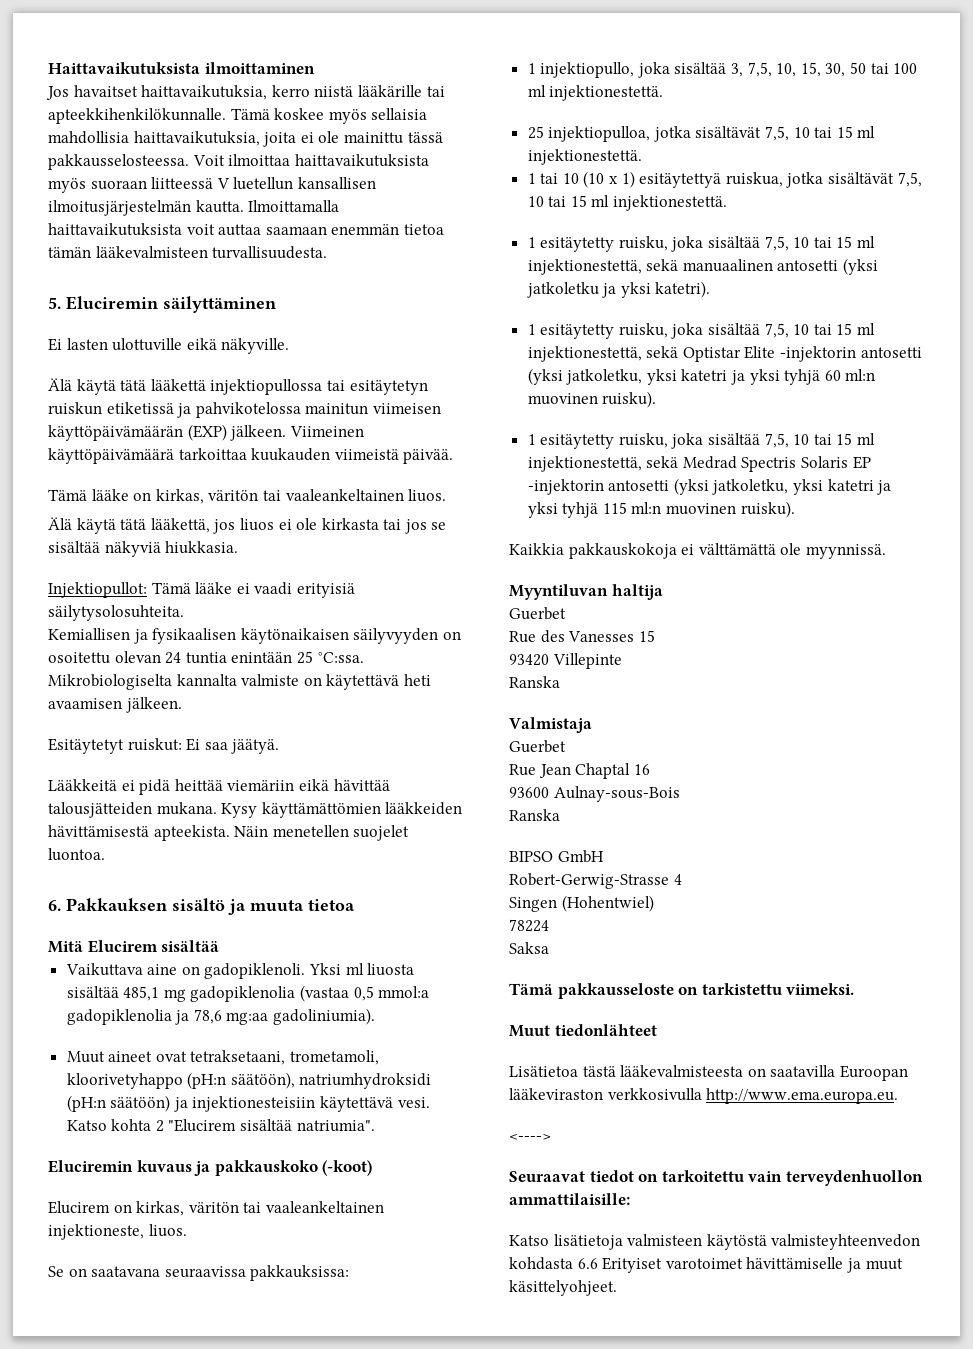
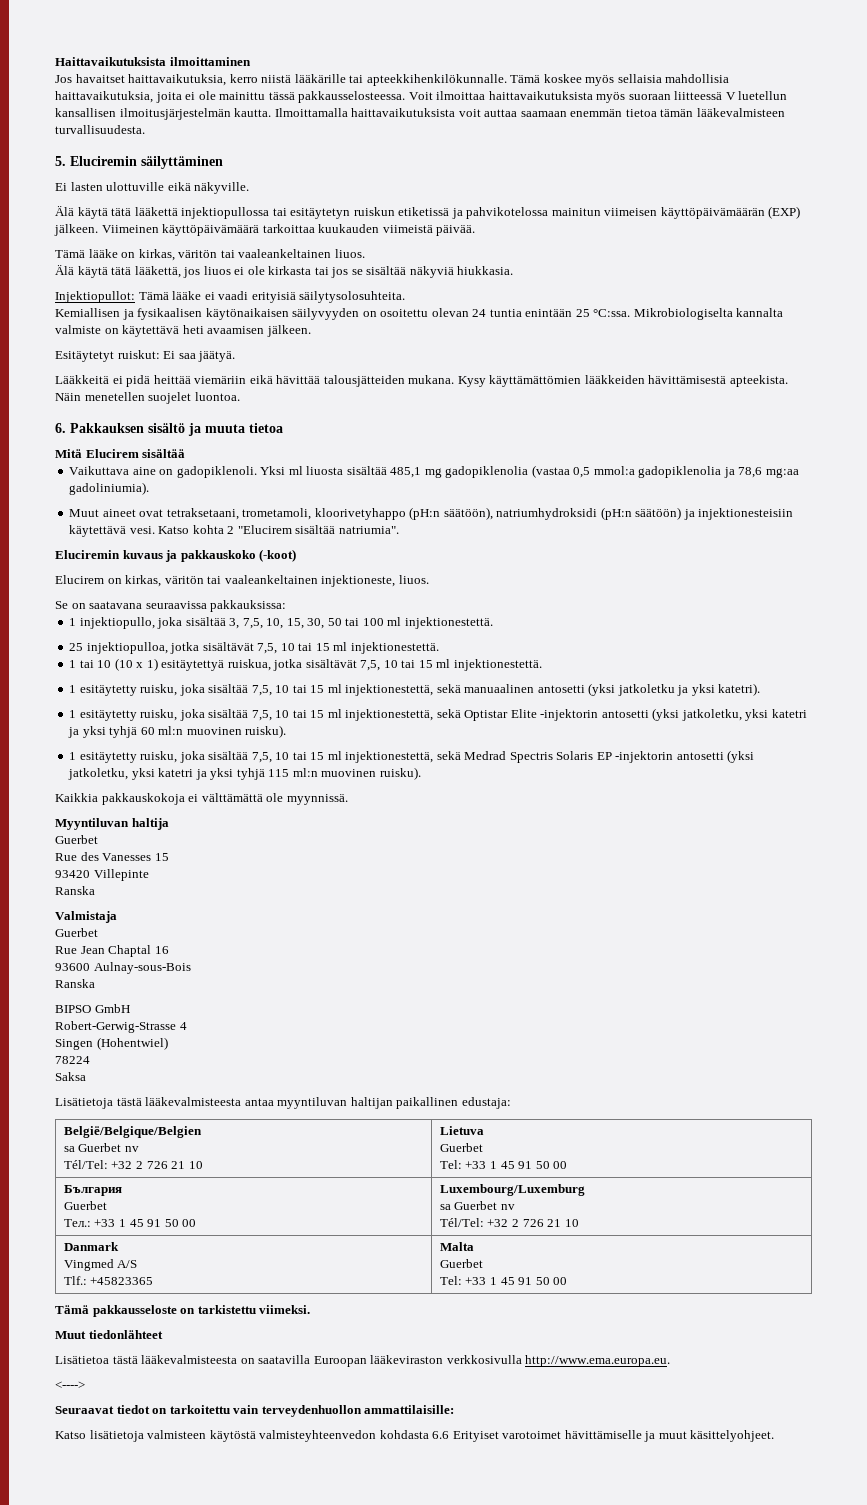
+ Lisätietoja tästä lääkevalmisteesta antaa myyntiluvan haltijan paikallinen edustaja:
+ België/Belgique/Belgien
+ sa Guerbet nv
+ Tél/Tel: +32 2 726 21 10 | Lietuva
+ Guerbet
+ Tel: +33 1 45 91 50 00
+ България
+ Guerbet
+ Teл.: +33 1 45 91 50 00 | Luxembourg/Luxemburg
+ sa Guerbet nv
+ Tél/Tel: +32 2 726 21 10
+ Danmark
+ Vingmed A/S
+ Tlf.: +45823365 | Malta
+ Guerbet
+ Tel: +33 1 45 91 50 00

